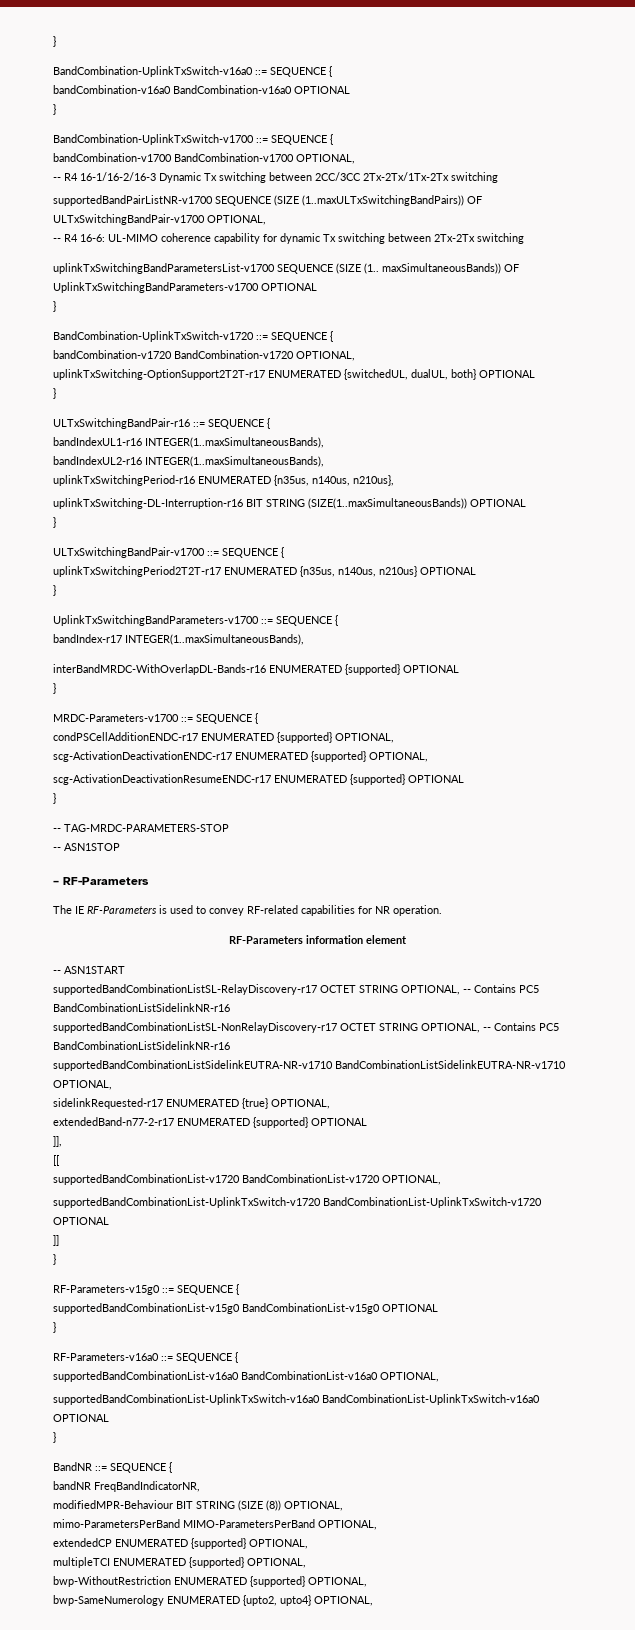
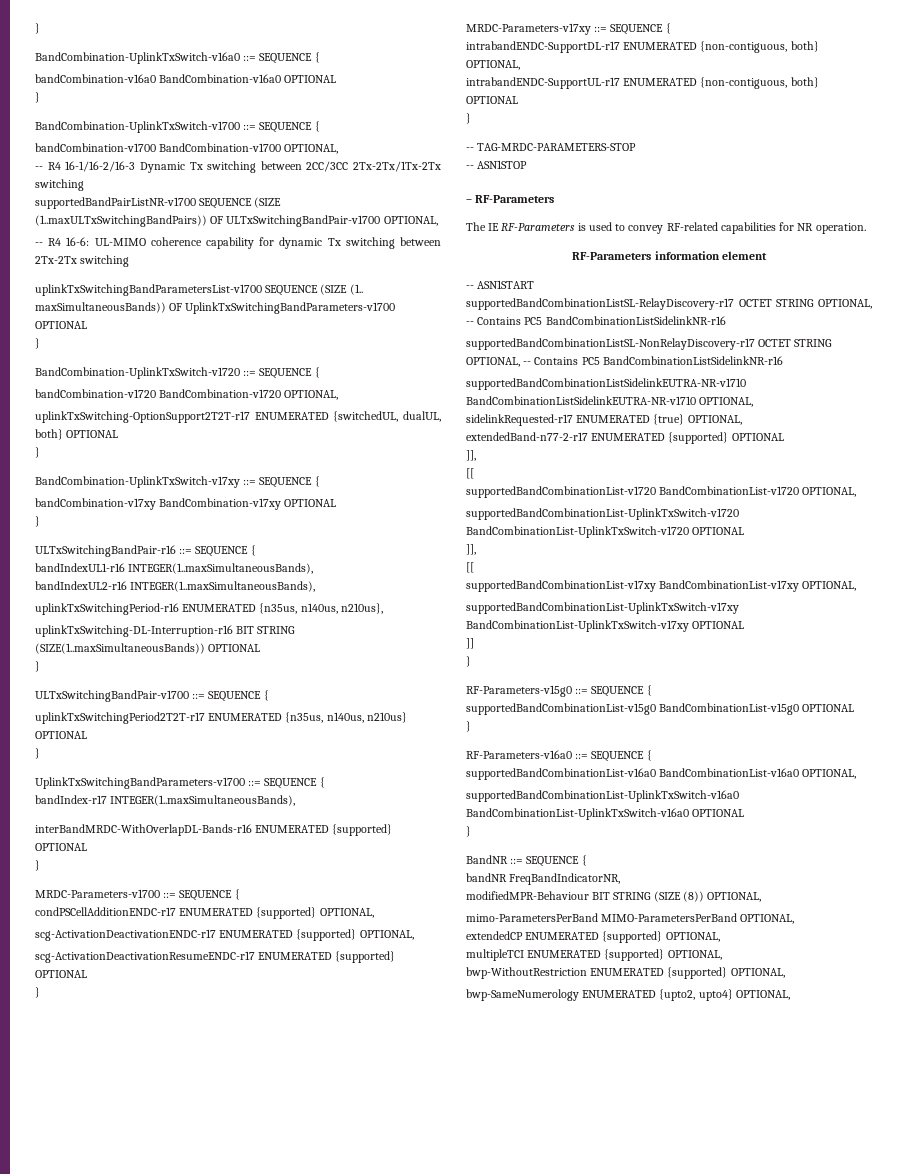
+ BandCombination-UplinkTxSwitch-v17xy ::= SEQUENCE {
+ bandCombination-v17xy BandCombination-v17xy OPTIONAL
+ }
+ MRDC-Parameters-v17xy ::= SEQUENCE {
+ intrabandENDC-SupportDL-r17 ENUMERATED {non-contiguous, both} OPTIONAL,
+ intrabandENDC-SupportUL-r17 ENUMERATED {non-contiguous, both} OPTIONAL
+ }
  supportedBandCombinationList-UplinkTxSwitch-v1720 BandCombinationList-UplinkTxSwitch-v1720 OPTIONAL
+ ]],
+ [[
+ supportedBandCombinationList-v17xy BandCombinationList-v17xy OPTIONAL,
+ supportedBandCombinationList-UplinkTxSwitch-v17xy BandCombinationList-UplinkTxSwitch-v17xy OPTIONAL

